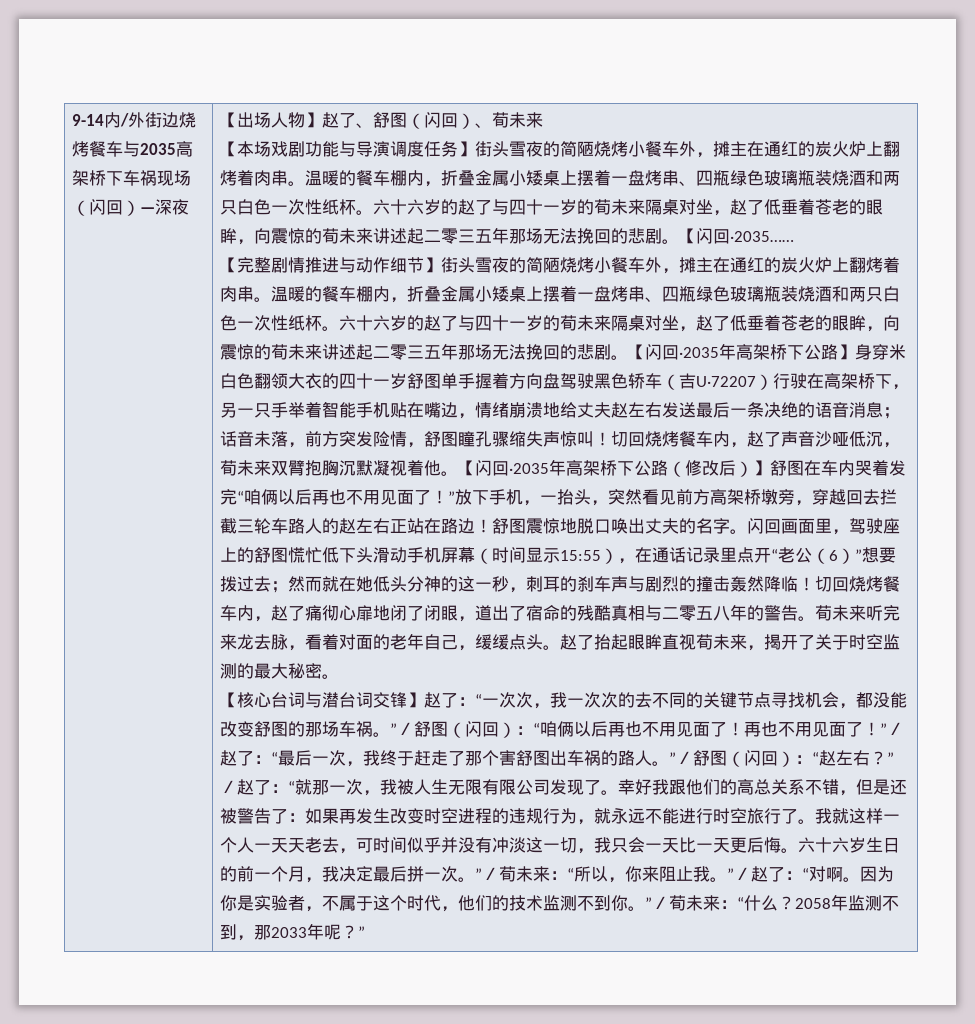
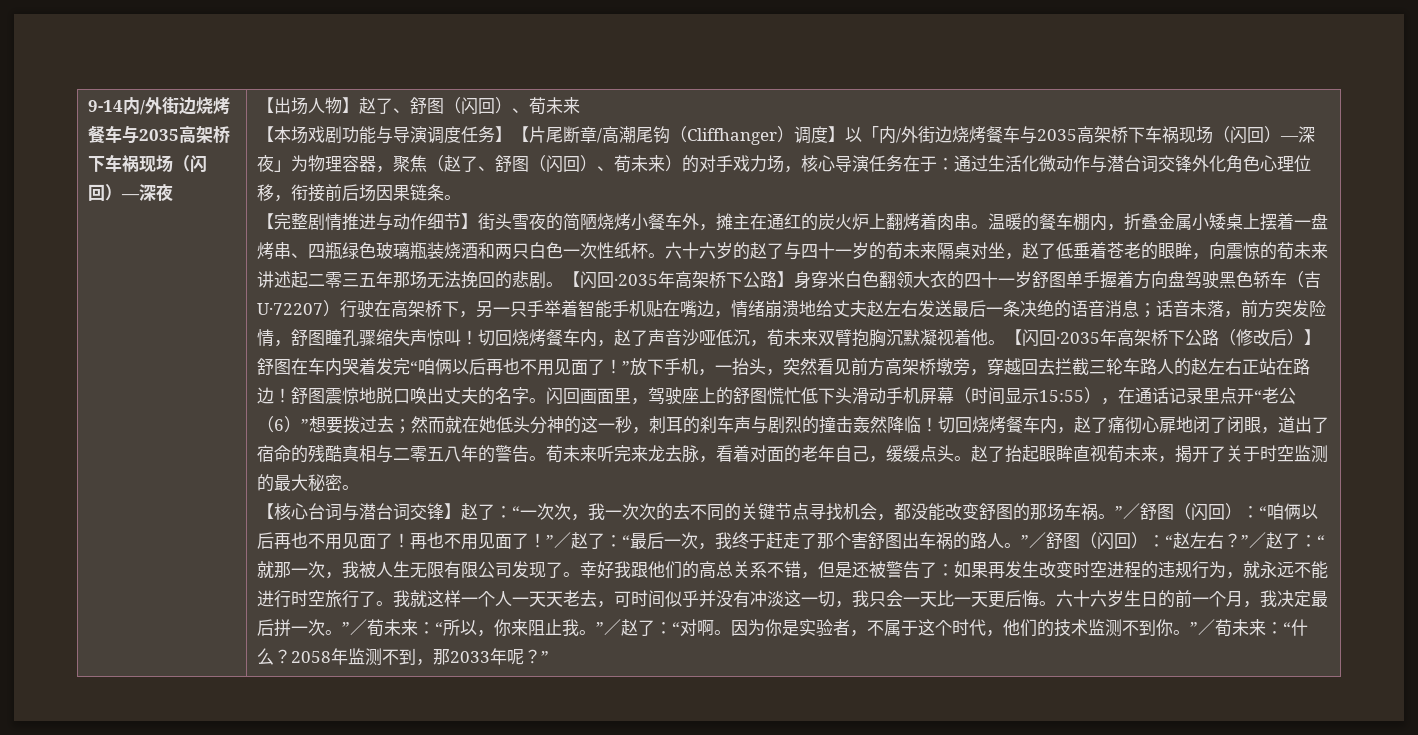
- 【本场戏剧功能与导演调度任务】街头雪夜的简陋烧烤小餐车外，摊主在通红的炭火炉上翻烤着肉串。温暖的餐车棚内，折叠金属小矮桌上摆着一盘烤串、四瓶绿色玻璃瓶装烧酒和两只白色一次性纸杯。六十六岁的赵了与四十一岁的荀未来隔桌对坐，赵了低垂着苍老的眼眸，向震惊的荀未来讲述起二零三五年那场无法挽回的悲剧。【闪回·2035……
+ 【本场戏剧功能与导演调度任务】【片尾断章/高潮尾钩（Cliffhanger）调度】以「内/外街边烧烤餐车与2035高架桥下车祸现场（闪回）—深夜」为物理容器，聚焦（赵了、舒图（闪回）、荀未来）的对手戏力场，核心导演任务在于：通过生活化微动作与潜台词交锋外化角色心理位移，衔接前后场因果链条。

